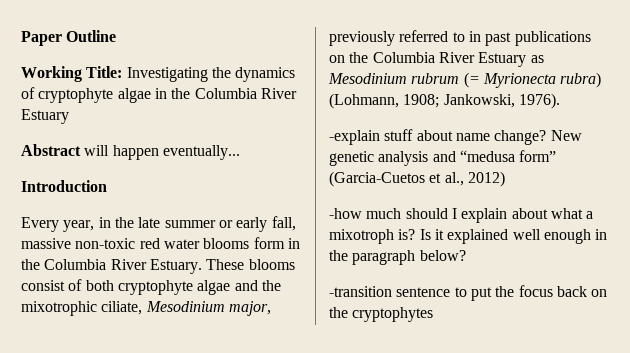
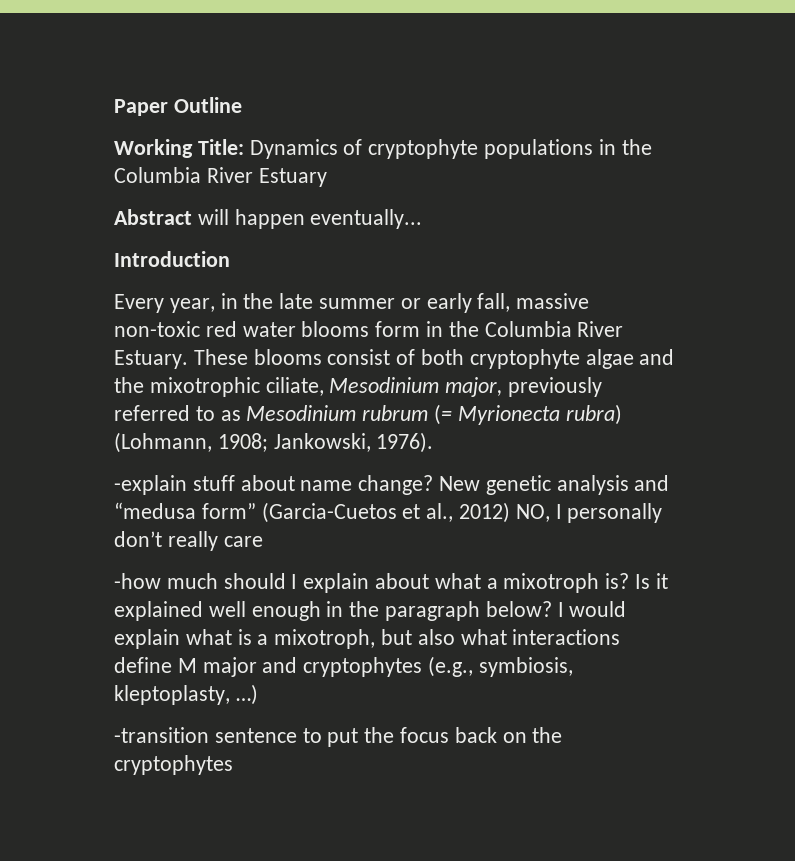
- Working Title: Investigating the dynamics of cryptophyte algae in the Columbia River Estuary
+ Working Title: Dynamics of cryptophyte populations in the Columbia River Estuary
- These blooms consist of both cryptophyte algae and the mixotrophic ciliate, Mesodinium major, previously referred to in past publications on the Columbia River Estuary as Mesodinium rubrum (= Myrionecta rubra) (Lohmann, 1908; Jankowski, 1976).
+ These blooms consist of both cryptophyte algae and the mixotrophic ciliate, Mesodinium major, previously referred to as Mesodinium rubrum (= Myrionecta rubra) (Lohmann, 1908; Jankowski, 1976).
- New genetic analysis and “medusa form” (Garcia-Cuetos et al., 2012)
+ New genetic analysis and “medusa form” (Garcia-Cuetos et al., 2012) NO, I personally don’t really care
+ I would explain what is a mixotroph, but also what interactions define M major and cryptophytes (e.g., symbiosis, kleptoplasty, …)

